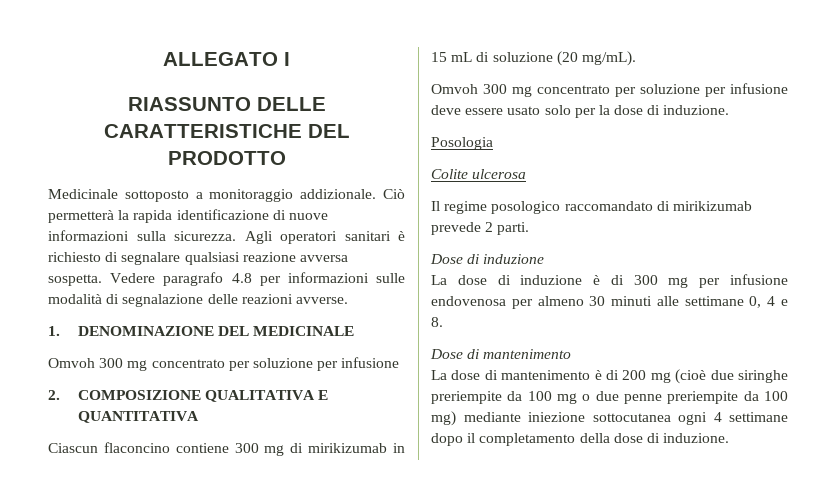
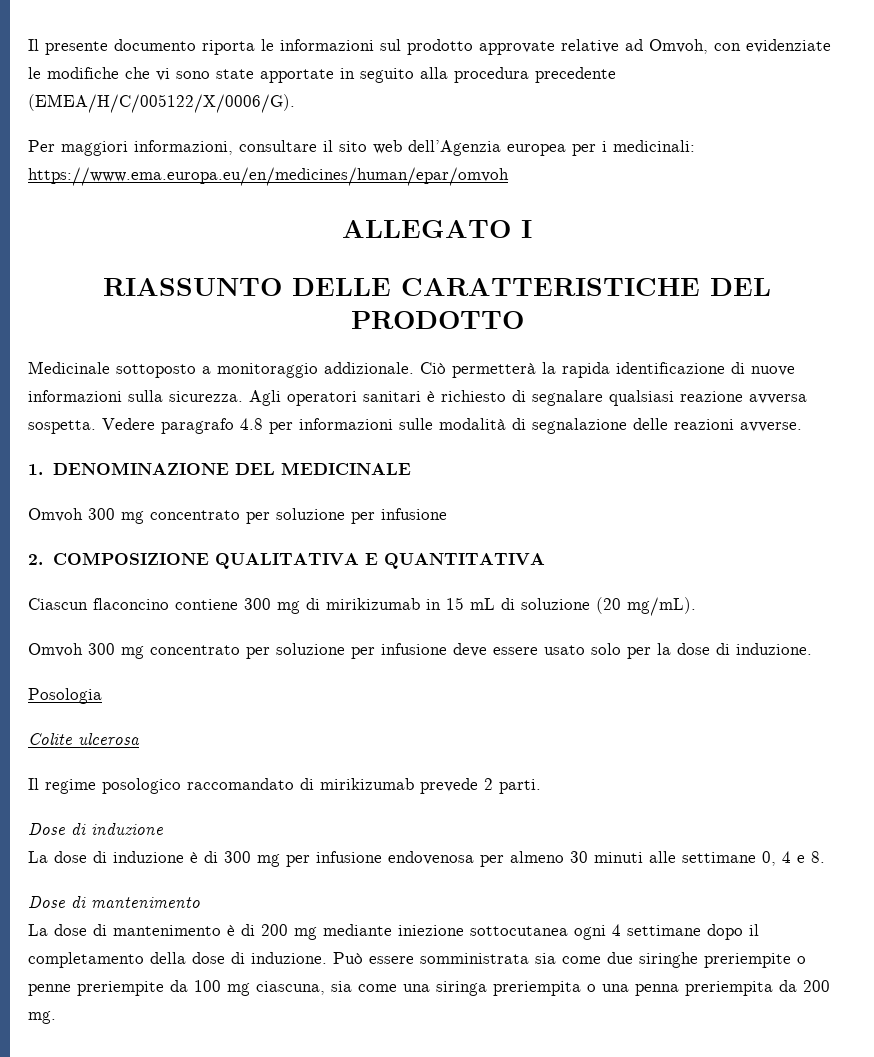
+ Il presente documento riporta le informazioni sul prodotto approvate relative ad Omvoh, con evidenziate le modifiche che vi sono state apportate in seguito alla procedura precedente (EMEA/H/C/005122/X/0006/G).
+ Per maggiori informazioni, consultare il sito web dell’Agenzia europea per i medicinali: https://www.ema.europa.eu/en/medicines/human/epar/omvoh
- La dose di mantenimento è di 200 mg (cioè due siringhe preriempite da 100 mg o due penne preriempite da 100 mg) mediante iniezione sottocutanea ogni 4 settimane dopo il completamento della dose di induzione.
+ La dose di mantenimento è di 200 mg mediante iniezione sottocutanea ogni 4 settimane dopo il completamento della dose di induzione.
+ Può essere somministrata sia come due siringhe preriempite o penne preriempite da 100 mg ciascuna, sia come una siringa preriempita o una penna preriempita da 200 mg.

